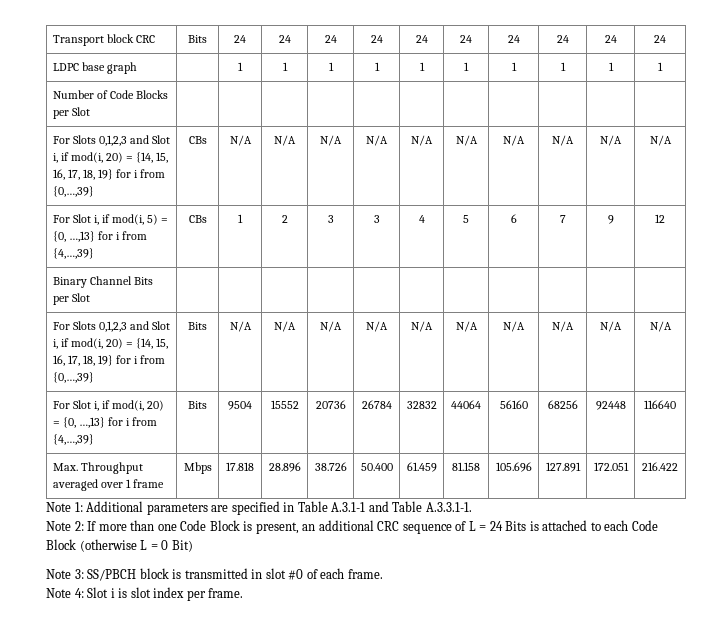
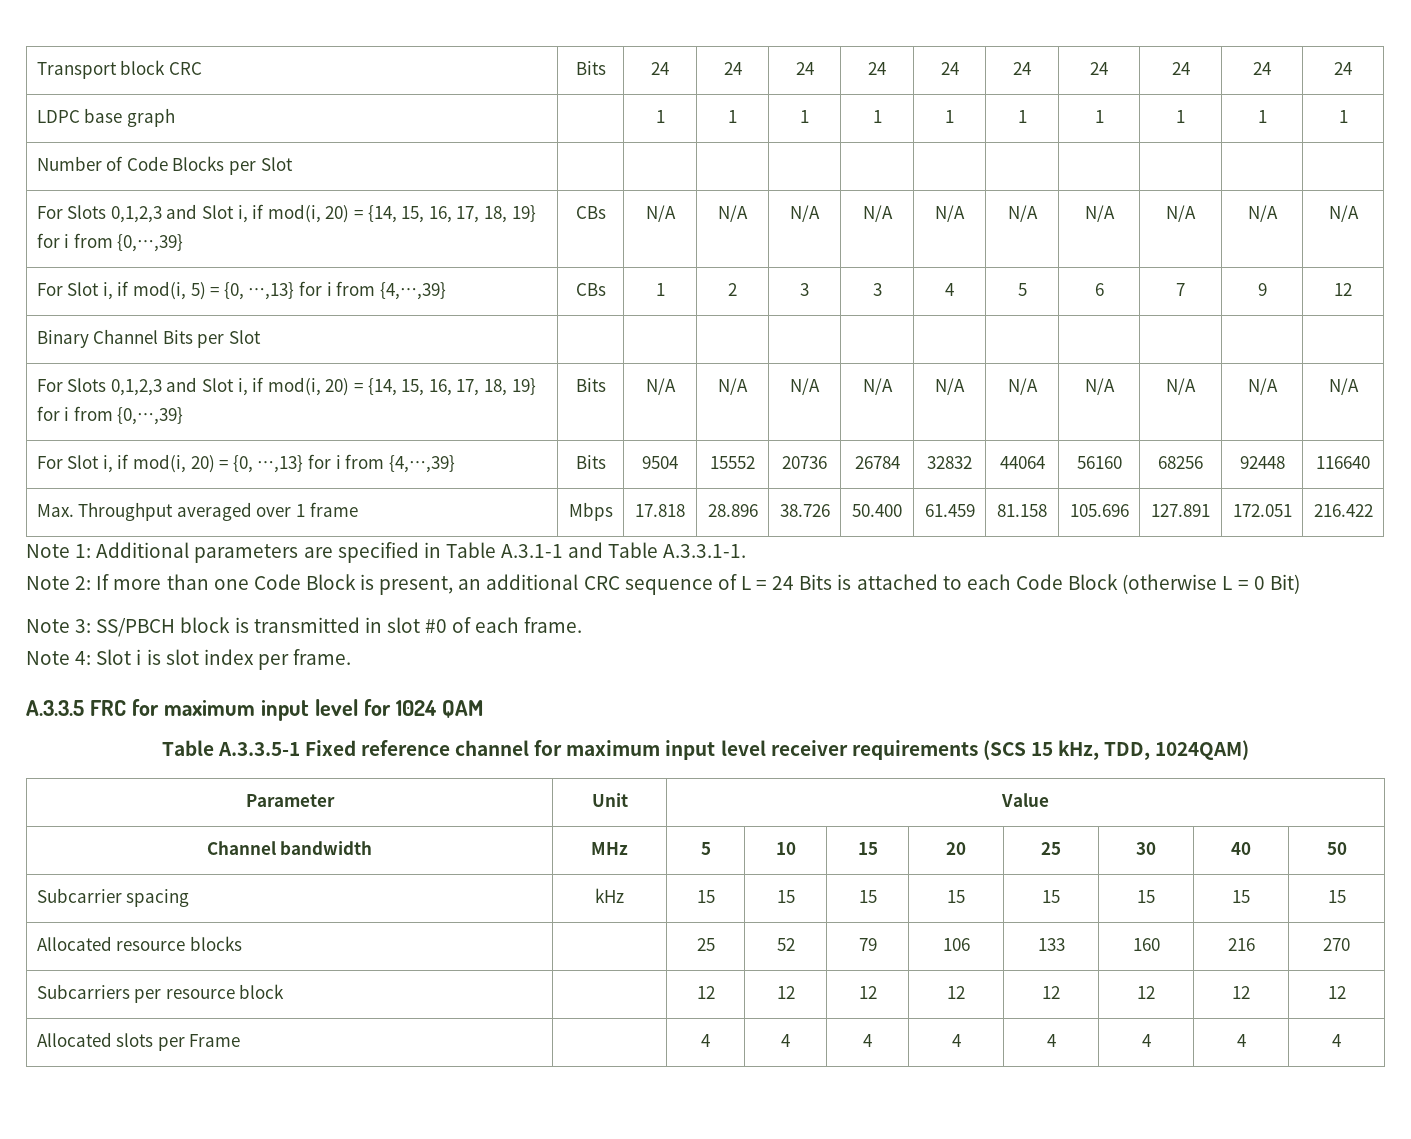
+ A.3.3.5 FRC for maximum input level for 1024 QAM
+ Table A.3.3.5-1 Fixed reference channel for maximum input level receiver requirements (SCS 15 kHz, TDD, 1024QAM)
+ Parameter | Unit | Value
+ Channel bandwidth | MHz | 5 | 10 | 15 | 20 | 25 | 30 | 40 | 50
+ Subcarrier spacing | kHz | 15 | 15 | 15 | 15 | 15 | 15 | 15 | 15
+ Allocated resource blocks | | 25 | 52 | 79 | 106 | 133 | 160 | 216 | 270
+ Subcarriers per resource block | | 12 | 12 | 12 | 12 | 12 | 12 | 12 | 12
+ Allocated slots per Frame | | 4 | 4 | 4 | 4 | 4 | 4 | 4 | 4

